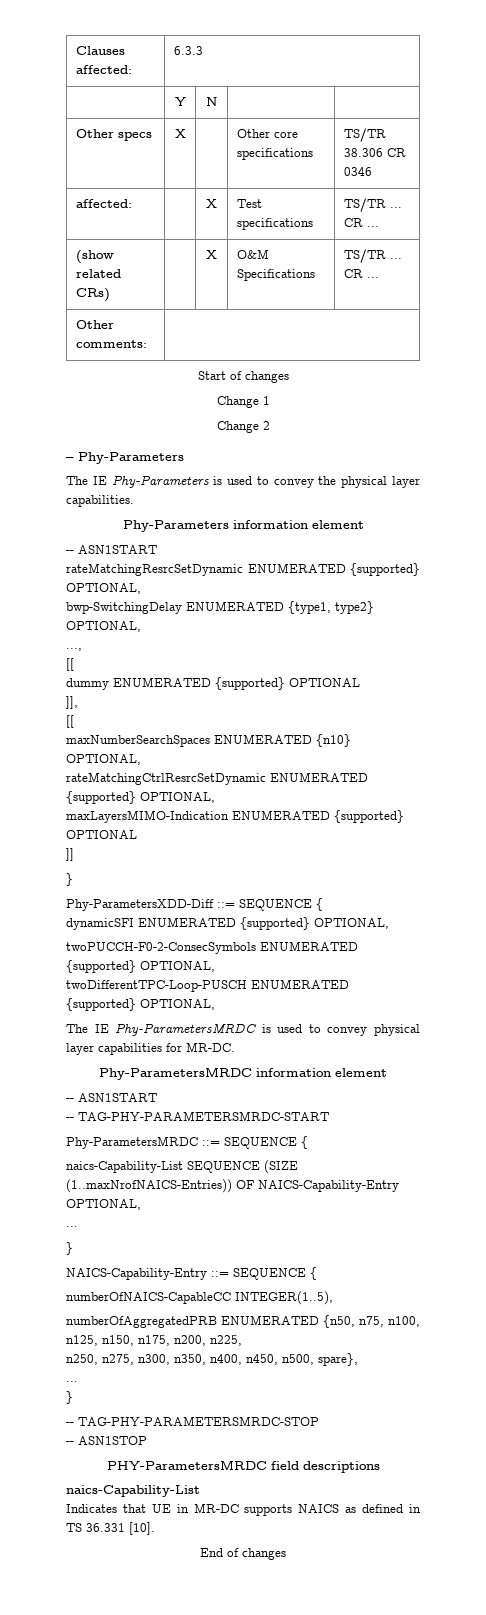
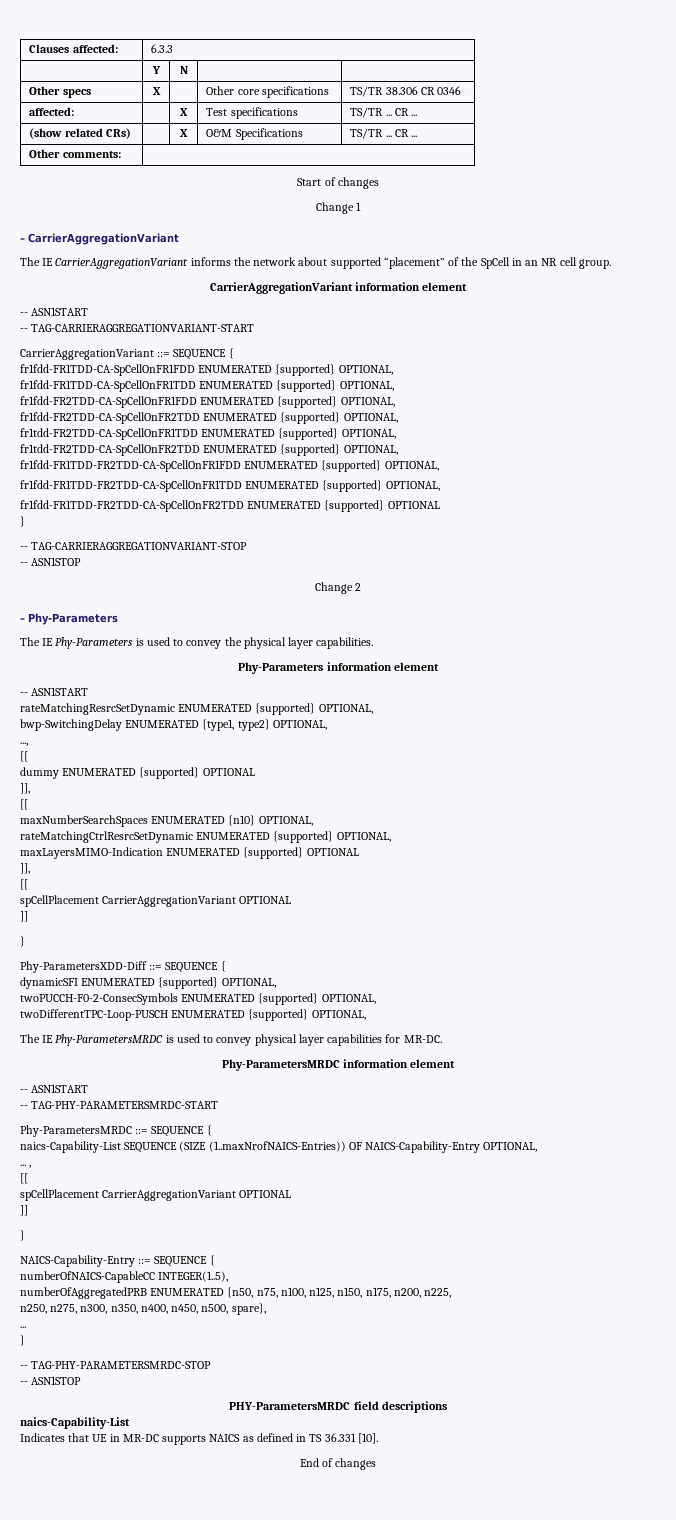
+ – CarrierAggregationVariant
+ The IE CarrierAggregationVariant informs the network about supported “placement” of the SpCell in an NR cell group.
+ CarrierAggregationVariant information element
+ -- ASN1START
+ -- TAG-CARRIERAGGREGATIONVARIANT-START
+ CarrierAggregationVariant ::= SEQUENCE {
+ fr1fdd-FR1TDD-CA-SpCellOnFR1FDD ENUMERATED {supported} OPTIONAL,
+ fr1fdd-FR1TDD-CA-SpCellOnFR1TDD ENUMERATED {supported} OPTIONAL,
+ fr1fdd-FR2TDD-CA-SpCellOnFR1FDD ENUMERATED {supported} OPTIONAL,
+ fr1fdd-FR2TDD-CA-SpCellOnFR2TDD ENUMERATED {supported} OPTIONAL,
+ fr1tdd-FR2TDD-CA-SpCellOnFR1TDD ENUMERATED {supported} OPTIONAL,
+ fr1tdd-FR2TDD-CA-SpCellOnFR2TDD ENUMERATED {supported} OPTIONAL,
+ fr1fdd-FR1TDD-FR2TDD-CA-SpCellOnFR1FDD ENUMERATED {supported} OPTIONAL,
+ fr1fdd-FR1TDD-FR2TDD-CA-SpCellOnFR1TDD ENUMERATED {supported} OPTIONAL,
+ fr1fdd-FR1TDD-FR2TDD-CA-SpCellOnFR2TDD ENUMERATED {supported} OPTIONAL
+ }
+ -- TAG-CARRIERAGGREGATIONVARIANT-STOP
+ -- ASN1STOP
  maxLayersMIMO-Indication ENUMERATED {supported} OPTIONAL
+ ]],
+ [[
+ spCellPlacement CarrierAggregationVariant OPTIONAL
  naics-Capability-List SEQUENCE (SIZE (1..maxNrofNAICS-Entries)) OF NAICS-Capability-Entry OPTIONAL,
- ...
+ ... ,
+ [[
+ spCellPlacement CarrierAggregationVariant OPTIONAL
+ ]]

